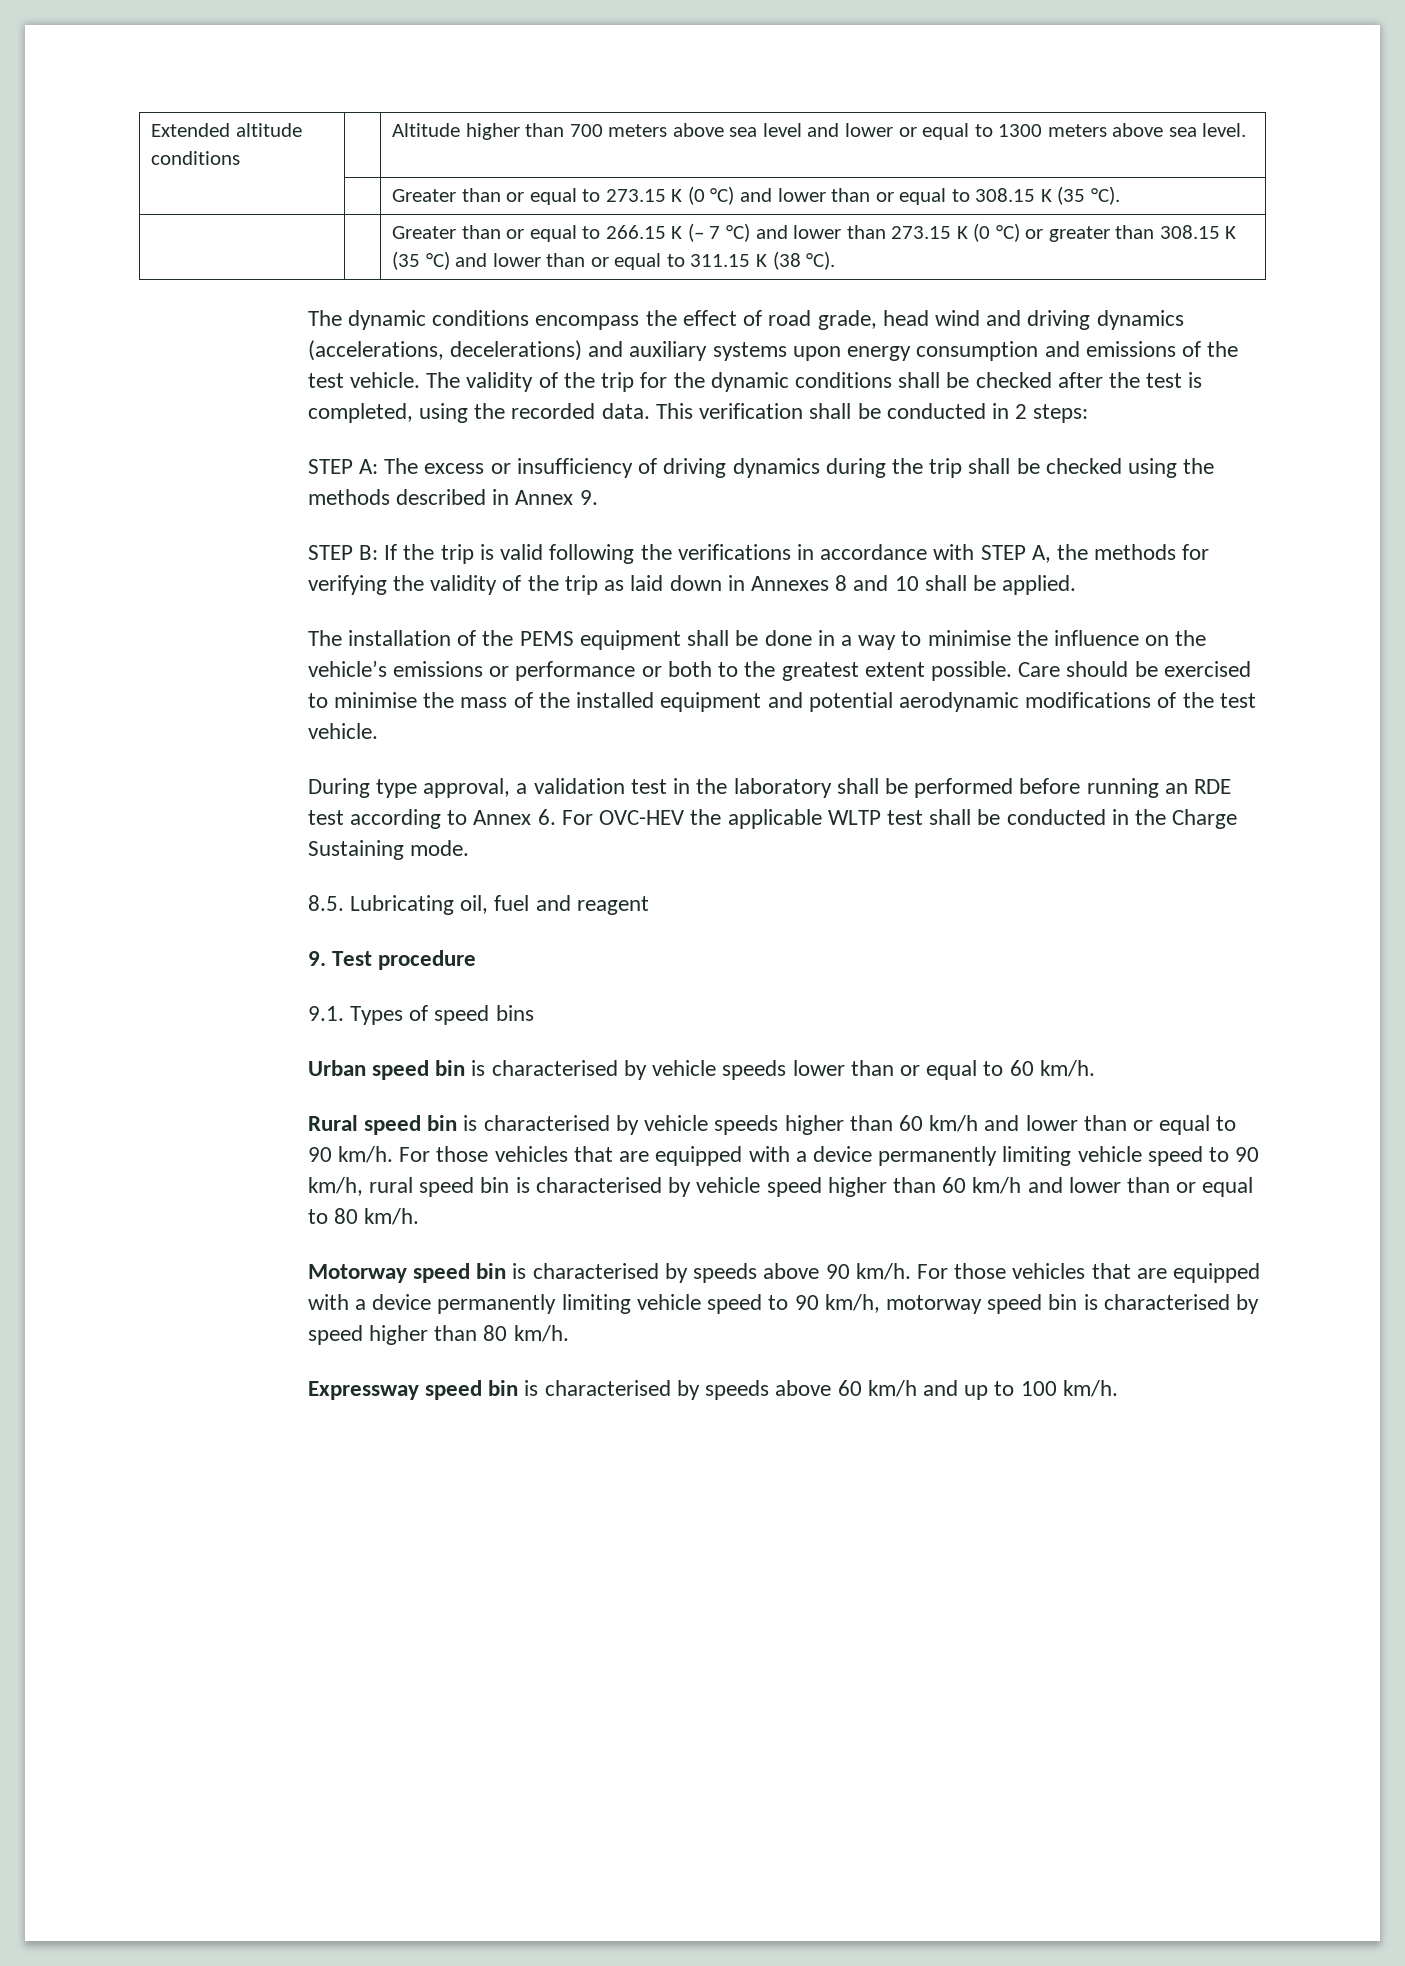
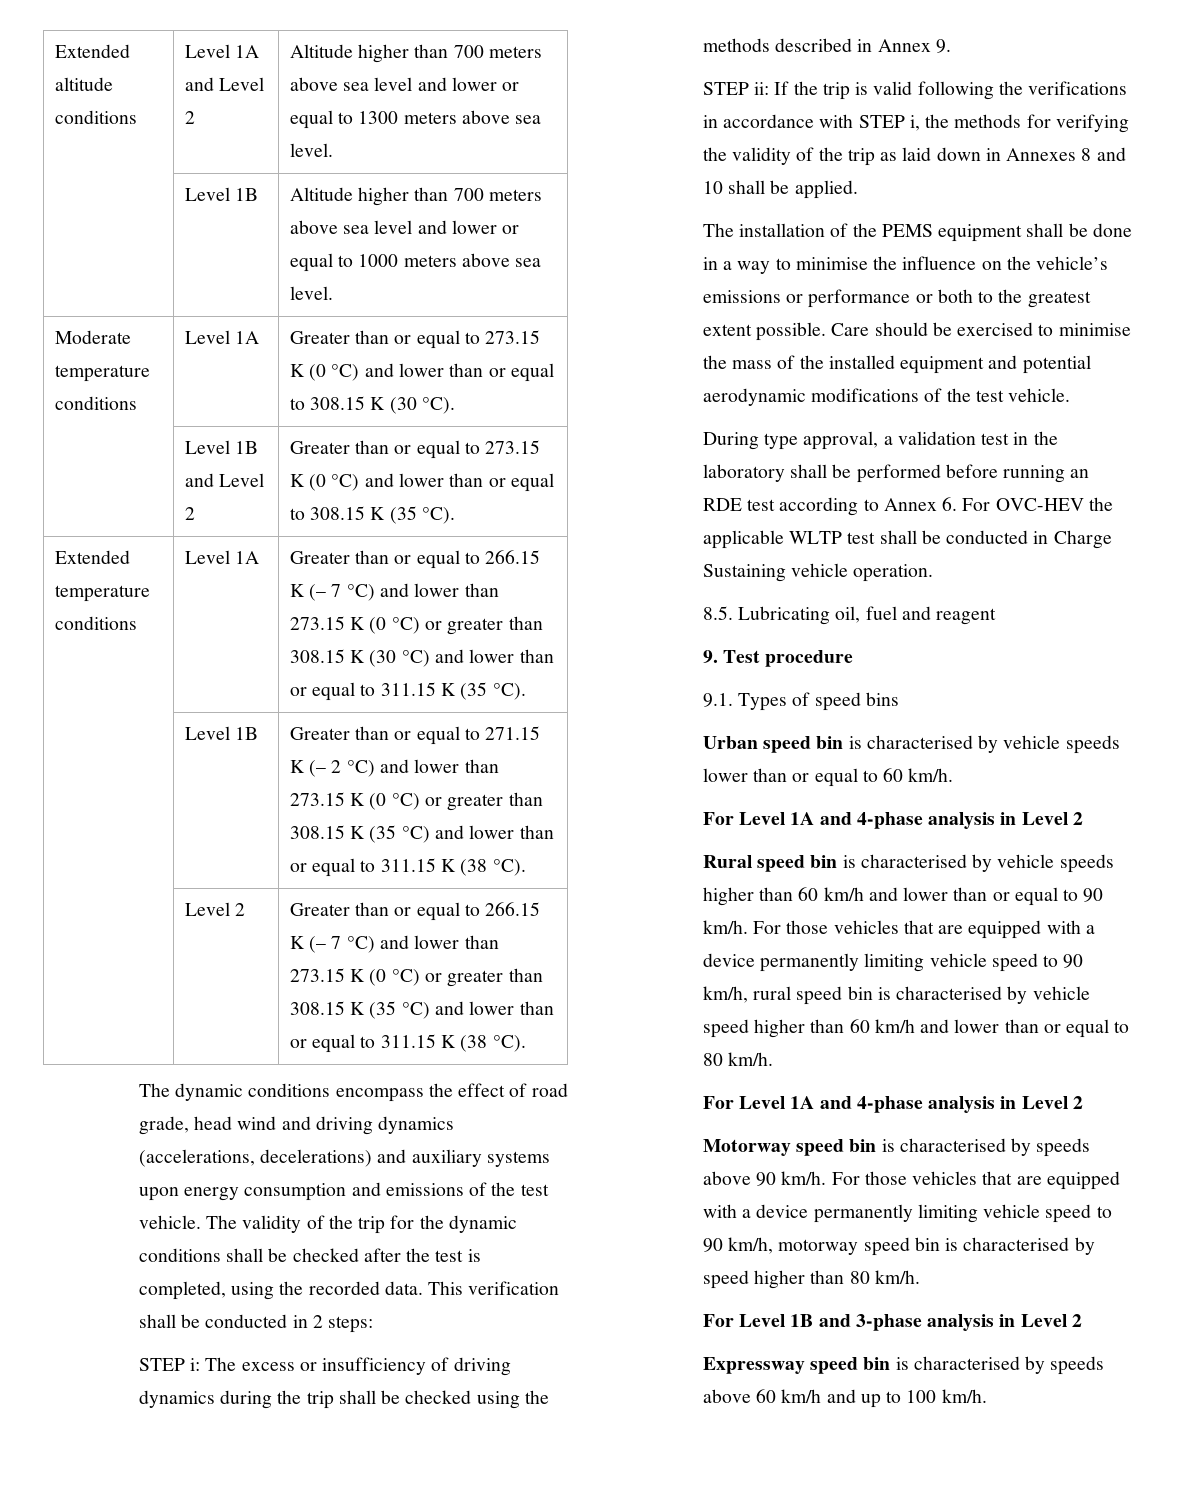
- Extended altitude conditions | | Altitude higher than 700 meters above sea level and lower or equal to 1300 meters above sea level.
+ Extended altitude conditions | Level 1A and Level 2 | Altitude higher than 700 meters above sea level and lower or equal to 1300 meters above sea level.
- | | Greater than or equal to 273.15 K (0 °C) and lower than or equal to 308.15 K (35 °C).
+ | Level 1B | Altitude higher than 700 meters above sea level and lower or equal to 1000 meters above sea level.
+ Moderate temperature conditions | Level 1A | Greater than or equal to 273.15 K (0 °C) and lower than or equal to 308.15 K (30 °C).
+ | Level 1B and Level 2 | Greater than or equal to 273.15 K (0 °C) and lower than or equal to 308.15 K (35 °C).
- | | Greater than or equal to 266.15 K (– 7 °C) and lower than 273.15 K (0 °C) or greater than 308.15 K (35 °C) and lower than or equal to 311.15 K (38 °C).
+ Extended temperature conditions | Level 1A | Greater than or equal to 266.15 K (– 7 °C) and lower than 273.15 K (0 °C) or greater than 308.15 K (30 °C) and lower than or equal to 311.15 K (35 °C).
+ | Level 1B | Greater than or equal to 271.15 K (– 2 °C) and lower than 273.15 K (0 °C) or greater than 308.15 K (35 °C) and lower than or equal to 311.15 K (38 °C).
+ | Level 2 | Greater than or equal to 266.15 K (– 7 °C) and lower than 273.15 K (0 °C) or greater than 308.15 K (35 °C) and lower than or equal to 311.15 K (38 °C).
- STEP A: The excess or insufficiency of driving dynamics during the trip shall be checked using the methods described in Annex 9.
+ STEP i: The excess or insufficiency of driving dynamics during the trip shall be checked using the methods described in Annex 9.
- STEP B: If the trip is valid following the verifications in accordance with STEP A, the methods for verifying the validity of the trip as laid down in Annexes 8 and 10 shall be applied.
+ STEP ii: If the trip is valid following the verifications in accordance with STEP i, the methods for verifying the validity of the trip as laid down in Annexes 8 and 10 shall be applied.
- During type approval, a validation test in the laboratory shall be performed before running an RDE test according to Annex 6. For OVC-HEV the applicable WLTP test shall be conducted in the Charge Sustaining mode.
+ During type approval, a validation test in the laboratory shall be performed before running an RDE test according to Annex 6. For OVC-HEV the applicable WLTP test shall be conducted in Charge Sustaining vehicle operation.
  Urban speed bin is characterised by vehicle speeds lower than or equal to 60 km/h.
+ For Level 1A and 4-phase analysis in Level 2
  For those vehicles that are equipped with a device permanently limiting vehicle speed to 90 km/h, rural speed bin is characterised by vehicle speed higher than 60 km/h and lower than or equal to 80 km/h.
+ For Level 1A and 4-phase analysis in Level 2
+ For Level 1B and 3-phase analysis in Level 2

